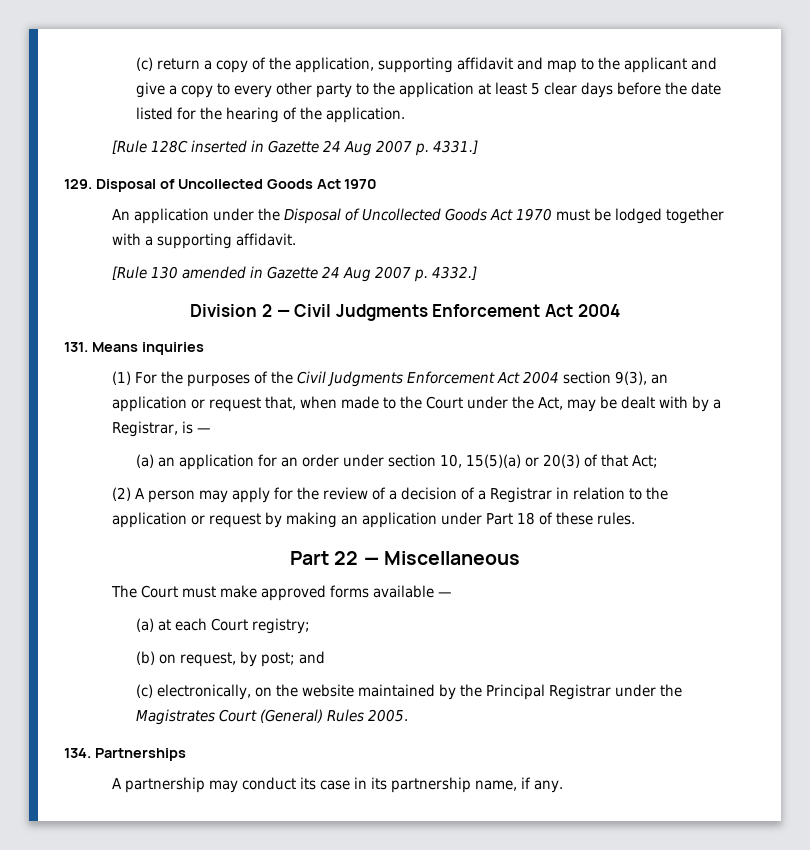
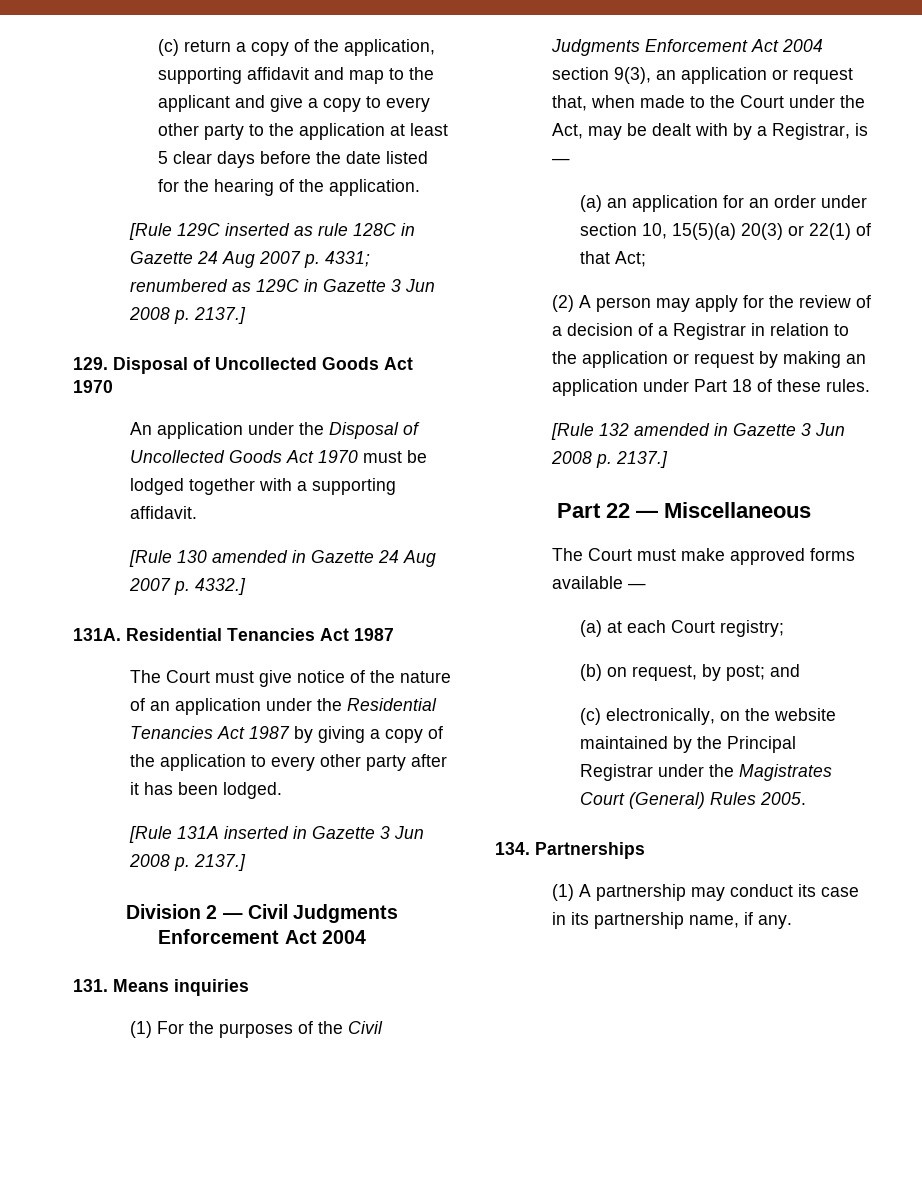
- [Rule 128C inserted in Gazette 24 Aug 2007 p. 4331.]
+ [Rule 129C inserted as rule 128C in Gazette 24 Aug 2007 p. 4331; renumbered as 129C in Gazette 3 Jun 2008 p. 2137.]
+ 131A. Residential Tenancies Act 1987
+ The Court must give notice of the nature of an application under the Residential Tenancies Act 1987 by giving a copy of the application to every other party after it has been lodged.
+ [Rule 131A inserted in Gazette 3 Jun 2008 p. 2137.]
- (a) an application for an order under section 10, 15(5)(a) or 20(3) of that Act;
+ (a) an application for an order under section 10, 15(5)(a) 20(3) or 22(1) of that Act;
+ [Rule 132 amended in Gazette 3 Jun 2008 p. 2137.]
- A partnership may conduct its case in its partnership name, if any.
+ (1) A partnership may conduct its case in its partnership name, if any.

